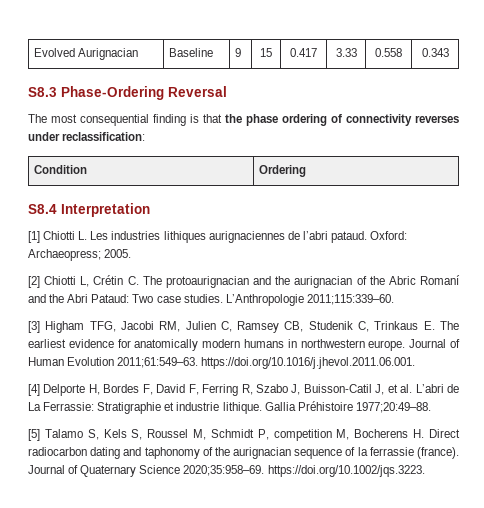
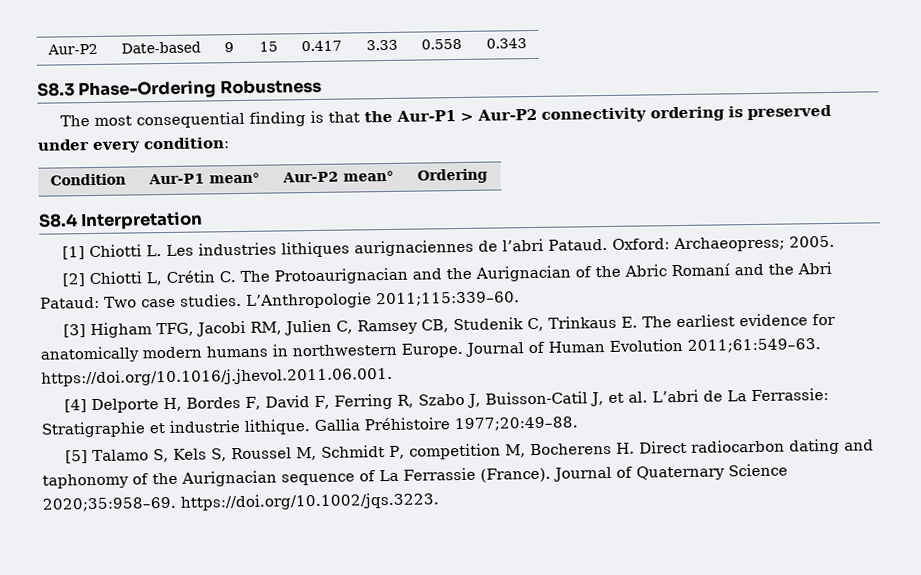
- Evolved Aurignacian | Baseline | 9 | 15 | 0.417 | 3.33 | 0.558 | 0.343
+ Aur-P2 | Date-based | 9 | 15 | 0.417 | 3.33 | 0.558 | 0.343
- S8.3 Phase-Ordering Reversal
+ S8.3 Phase-Ordering Robustness
- The most consequential finding is that the phase ordering of connectivity reverses under reclassification:
- Condition | Ordering
+ The most consequential finding is that the Aur-P1 > Aur-P2 connectivity ordering is preserved under every condition:
+ Condition | Aur-P1 mean° | Aur-P2 mean° | Ordering
- [1] Chiotti L. Les industries lithiques aurignaciennes de l’abri pataud.
+ [1] Chiotti L. Les industries lithiques aurignaciennes de l’abri Pataud.
- [2] Chiotti L, Crétin C. The protoaurignacian and the aurignacian of the Abric Romaní and the Abri Pataud: Two case studies.
+ [2] Chiotti L, Crétin C. The Protoaurignacian and the Aurignacian of the Abric Romaní and the Abri Pataud: Two case studies.
- [3] Higham TFG, Jacobi RM, Julien C, Ramsey CB, Studenik C, Trinkaus E. The earliest evidence for anatomically modern humans in northwestern europe.
+ [3] Higham TFG, Jacobi RM, Julien C, Ramsey CB, Studenik C, Trinkaus E. The earliest evidence for anatomically modern humans in northwestern Europe.
- [5] Talamo S, Kels S, Roussel M, Schmidt P, competition M, Bocherens H. Direct radiocarbon dating and taphonomy of the aurignacian sequence of la ferrassie (france).
+ [5] Talamo S, Kels S, Roussel M, Schmidt P, competition M, Bocherens H. Direct radiocarbon dating and taphonomy of the Aurignacian sequence of La Ferrassie (France).

